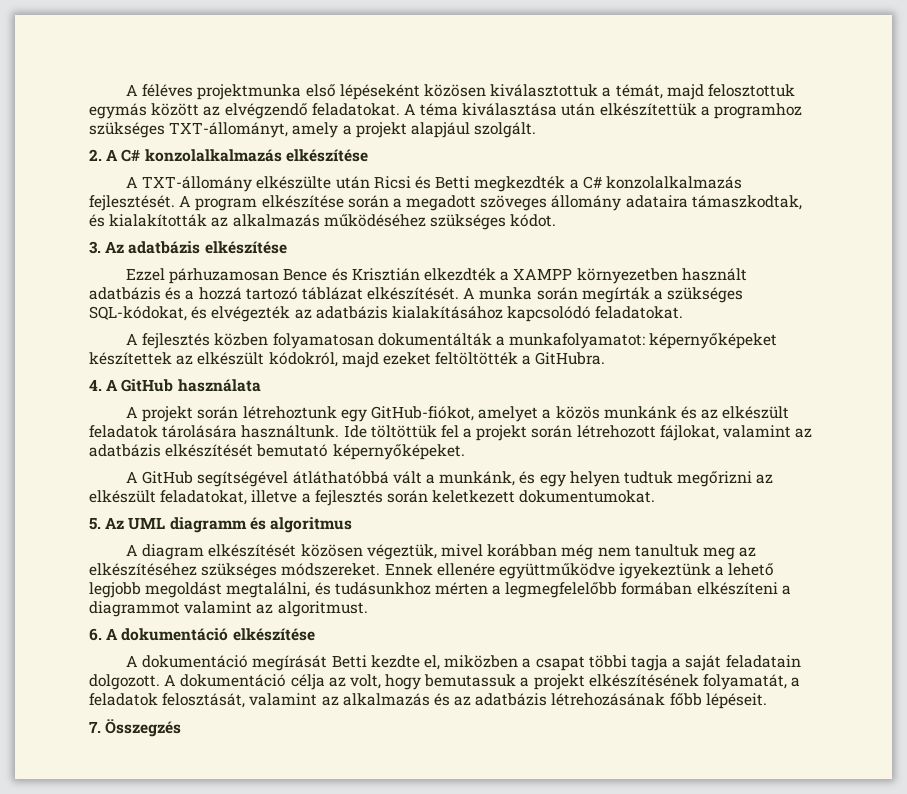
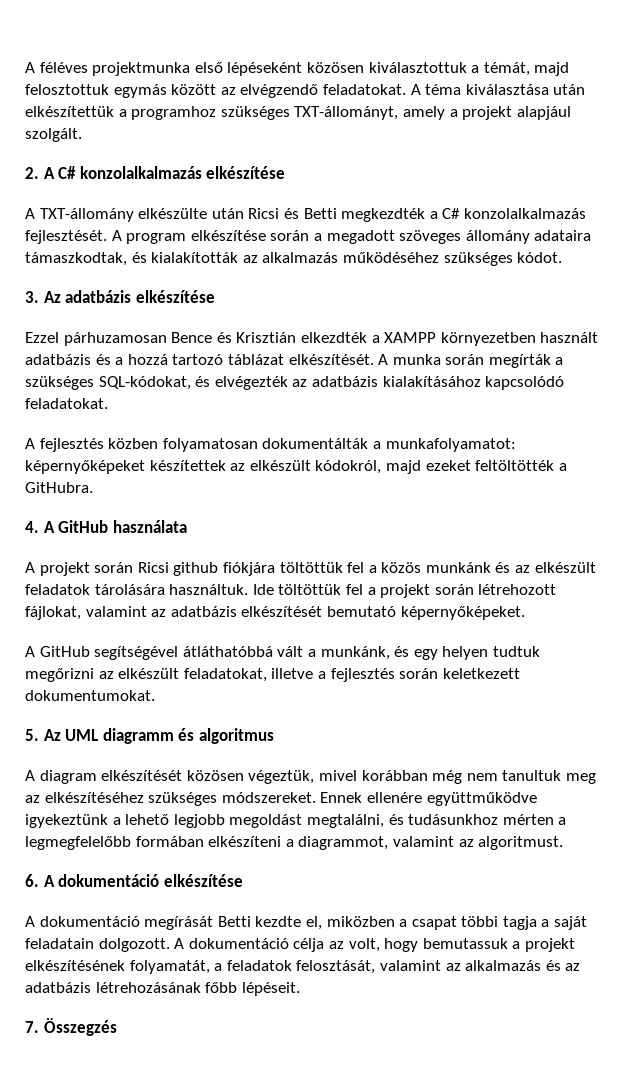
- A projekt során létrehoztunk egy GitHub-fiókot, amelyet a közös munkánk és az elkészült feladatok tárolására használtunk.
+ A projekt során Ricsi github fiókjára töltöttük fel a közös munkánk és az elkészült feladatok tárolására használtuk.
- Ennek ellenére együttműködve igyekeztünk a lehető legjobb megoldást megtalálni, és tudásunkhoz mérten a legmegfelelőbb formában elkészíteni a diagrammot valamint az algoritmust.
+ Ennek ellenére együttműködve igyekeztünk a lehető legjobb megoldást megtalálni, és tudásunkhoz mérten a legmegfelelőbb formában elkészíteni a diagrammot, valamint az algoritmust.

